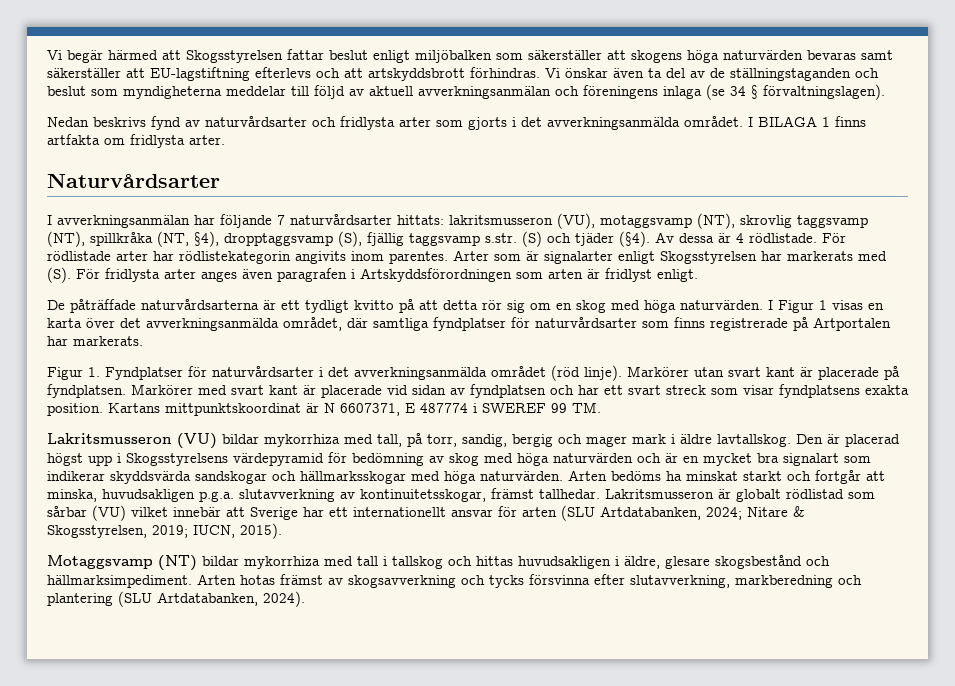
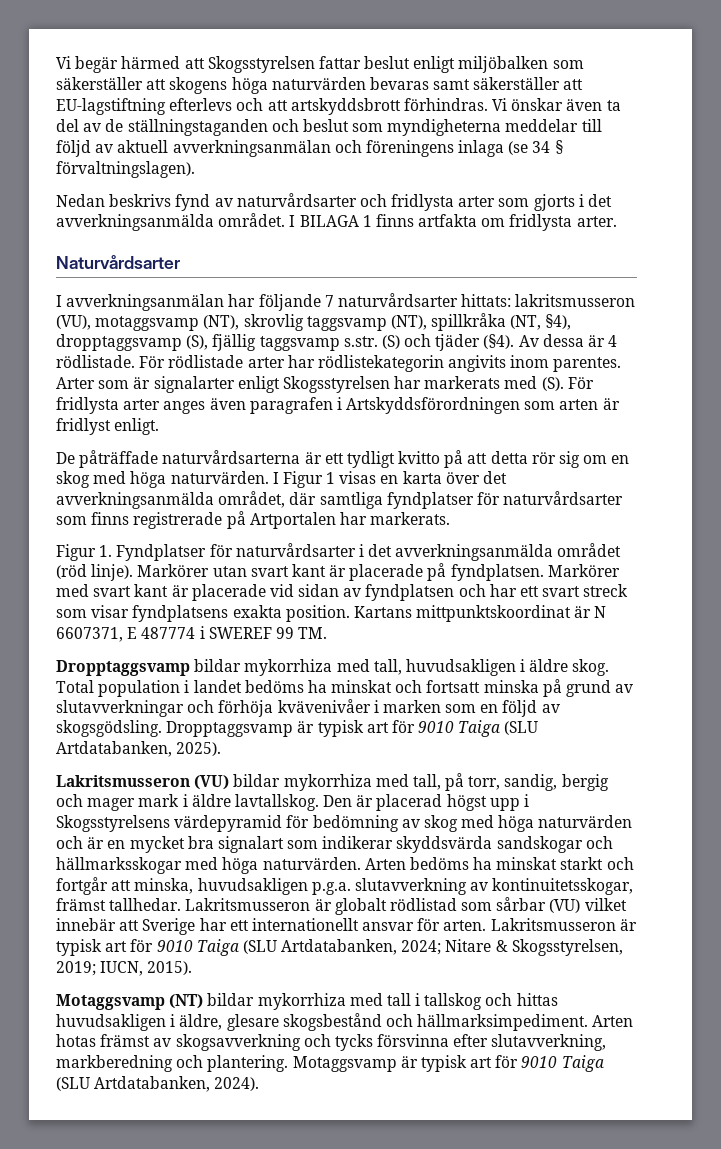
+ Dropptaggsvamp bildar mykorrhiza med tall, huvudsakligen i äldre skog. Total population i landet bedöms ha minskat och fortsatt minska på grund av slutavverkningar och förhöja kvävenivåer i marken som en följd av skogsgödsling. Dropptaggsvamp är typisk art för 9010 Taiga (SLU Artdatabanken, 2025).
- Lakritsmusseron är globalt rödlistad som sårbar (VU) vilket innebär att Sverige har ett internationellt ansvar för arten (SLU Artdatabanken, 2024; Nitare & Skogsstyrelsen, 2019; IUCN, 2015).
+ Lakritsmusseron är globalt rödlistad som sårbar (VU) vilket innebär att Sverige har ett internationellt ansvar för arten. Lakritsmusseron är typisk art för 9010 Taiga (SLU Artdatabanken, 2024; Nitare & Skogsstyrelsen, 2019; IUCN, 2015).
- Arten hotas främst av skogsavverkning och tycks försvinna efter slutavverkning, markberedning och plantering (SLU Artdatabanken, 2024).
+ Arten hotas främst av skogsavverkning och tycks försvinna efter slutavverkning, markberedning och plantering. Motaggsvamp är typisk art för 9010 Taiga (SLU Artdatabanken, 2024).

